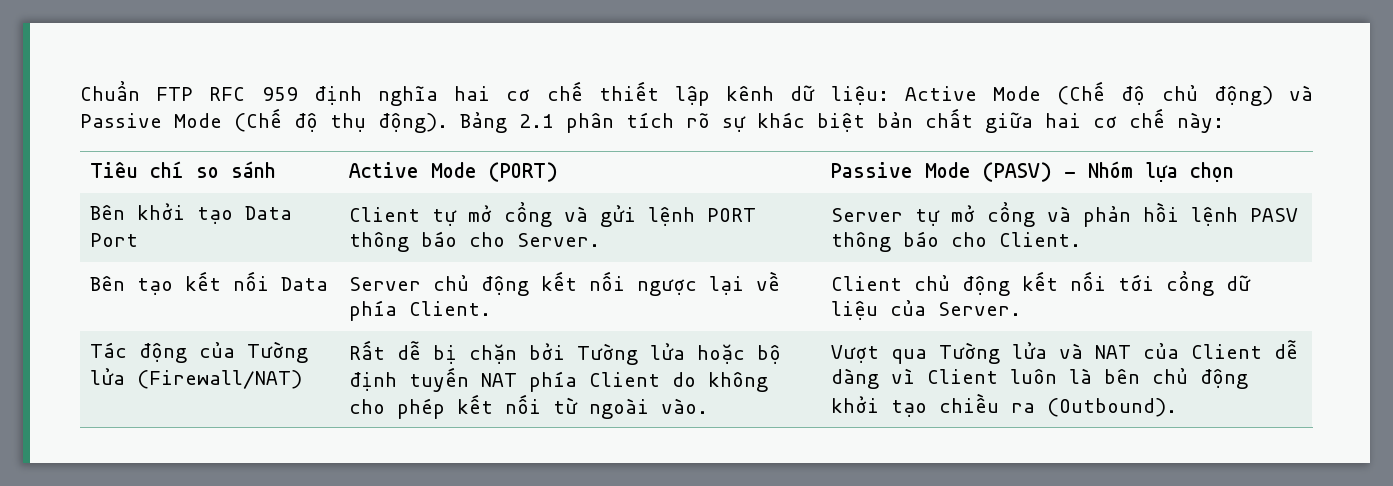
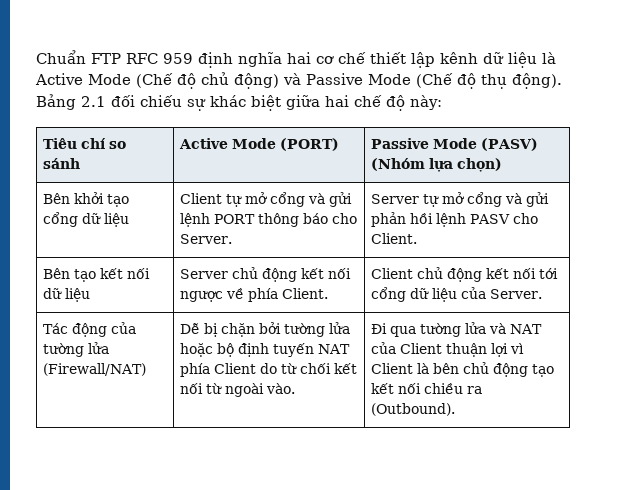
- Chuẩn FTP RFC 959 định nghĩa hai cơ chế thiết lập kênh dữ liệu: Active Mode (Chế độ chủ động) và Passive Mode (Chế độ thụ động).
+ Chuẩn FTP RFC 959 định nghĩa hai cơ chế thiết lập kênh dữ liệu là Active Mode (Chế độ chủ động) và Passive Mode (Chế độ thụ động).
- Bảng 2.1 phân tích rõ sự khác biệt bản chất giữa hai cơ chế này:
+ Bảng 2.1 đối chiếu sự khác biệt giữa hai chế độ này:
- Tiêu chí so sánh | Active Mode (PORT) | Passive Mode (PASV) - Nhóm lựa chọn
+ Tiêu chí so sánh | Active Mode (PORT) | Passive Mode (PASV) (Nhóm lựa chọn)
- Bên khởi tạo Data Port | Client tự mở cổng và gửi lệnh PORT thông báo cho Server. | Server tự mở cổng và phản hồi lệnh PASV thông báo cho Client.
+ Bên khởi tạo cổng dữ liệu | Client tự mở cổng và gửi lệnh PORT thông báo cho Server. | Server tự mở cổng và gửi phản hồi lệnh PASV cho Client.
- Bên tạo kết nối Data | Server chủ động kết nối ngược lại về phía Client. | Client chủ động kết nối tới cổng dữ liệu của Server.
+ Bên tạo kết nối dữ liệu | Server chủ động kết nối ngược về phía Client. | Client chủ động kết nối tới cổng dữ liệu của Server.
- Tác động của Tường lửa (Firewall/NAT)
+ Tác động của tường lửa (Firewall/NAT)
- Rất dễ bị chặn bởi Tường lửa hoặc bộ định tuyến NAT phía Client do không cho phép kết nối từ ngoài vào.
+ Dễ bị chặn bởi tường lửa hoặc bộ định tuyến NAT phía Client do từ chối kết nối từ ngoài vào.
- Vượt qua Tường lửa và NAT của Client dễ dàng vì Client luôn là bên chủ động khởi tạo chiều ra (Outbound).
+ Đi qua tường lửa và NAT của Client thuận lợi vì Client là bên chủ động tạo kết nối chiều ra (Outbound).

